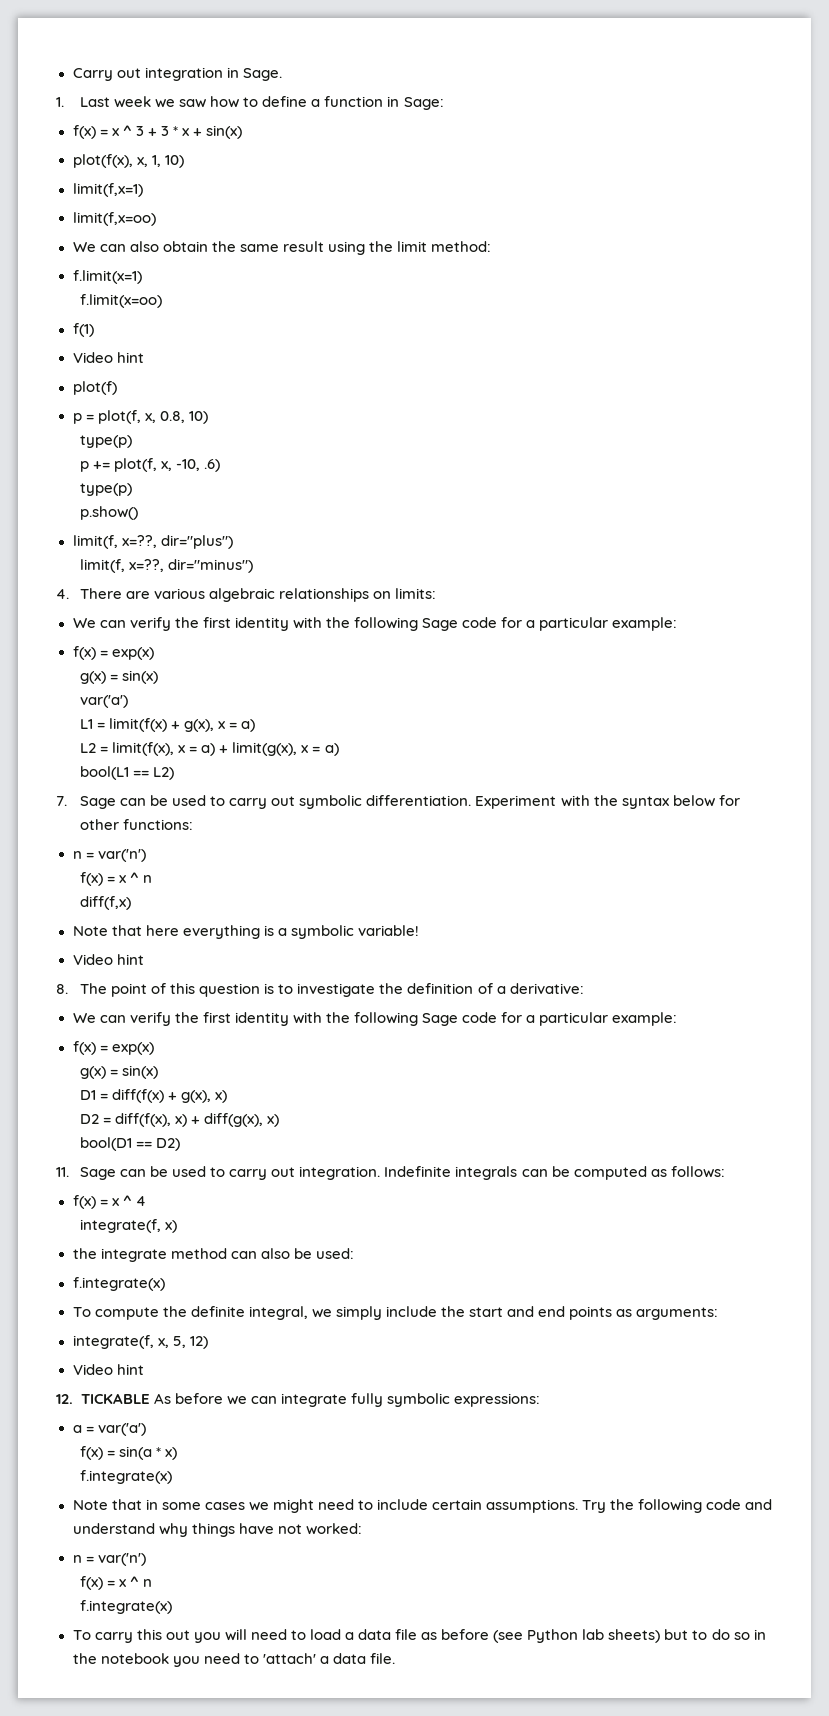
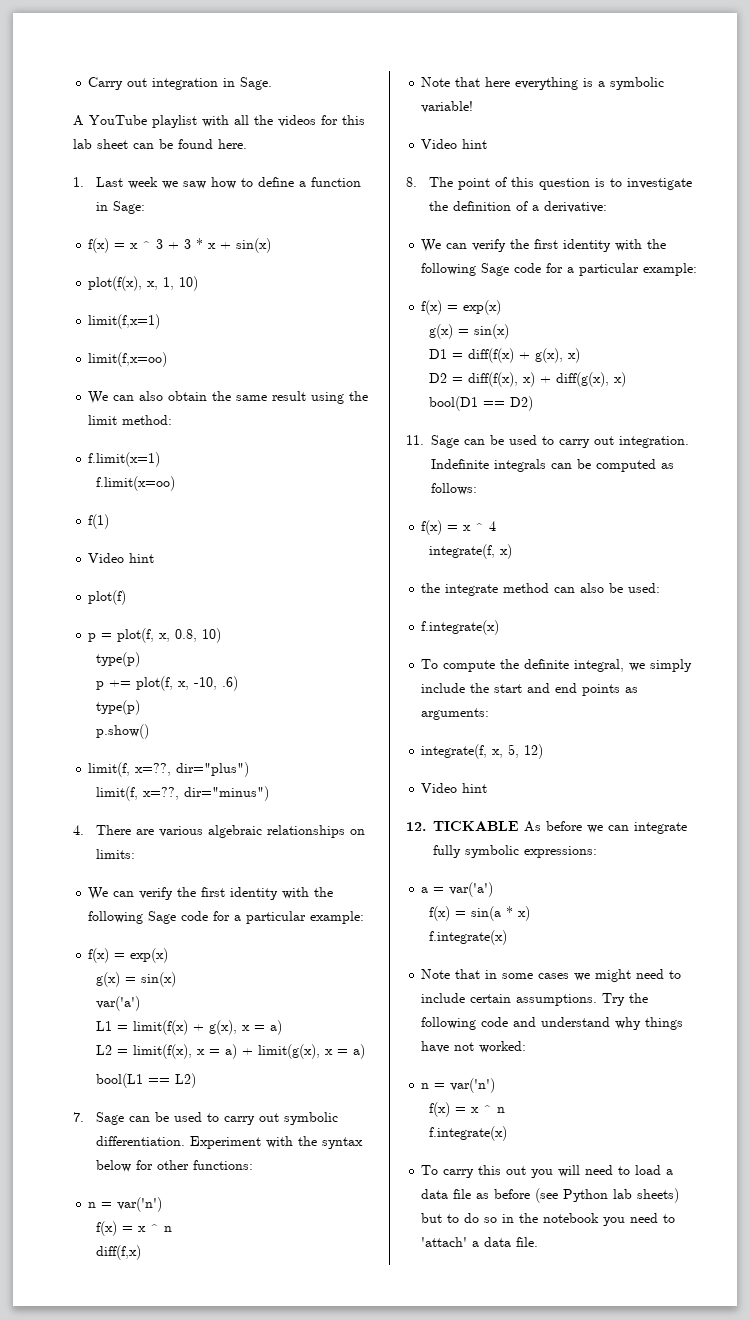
+ A YouTube playlist with all the videos for this lab sheet can be found here.

